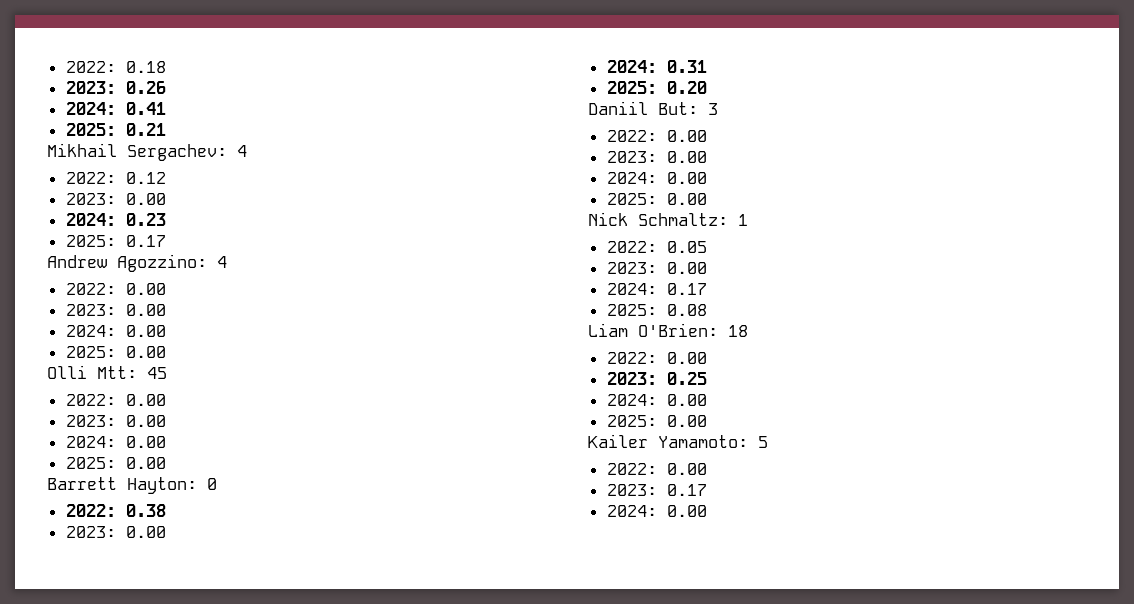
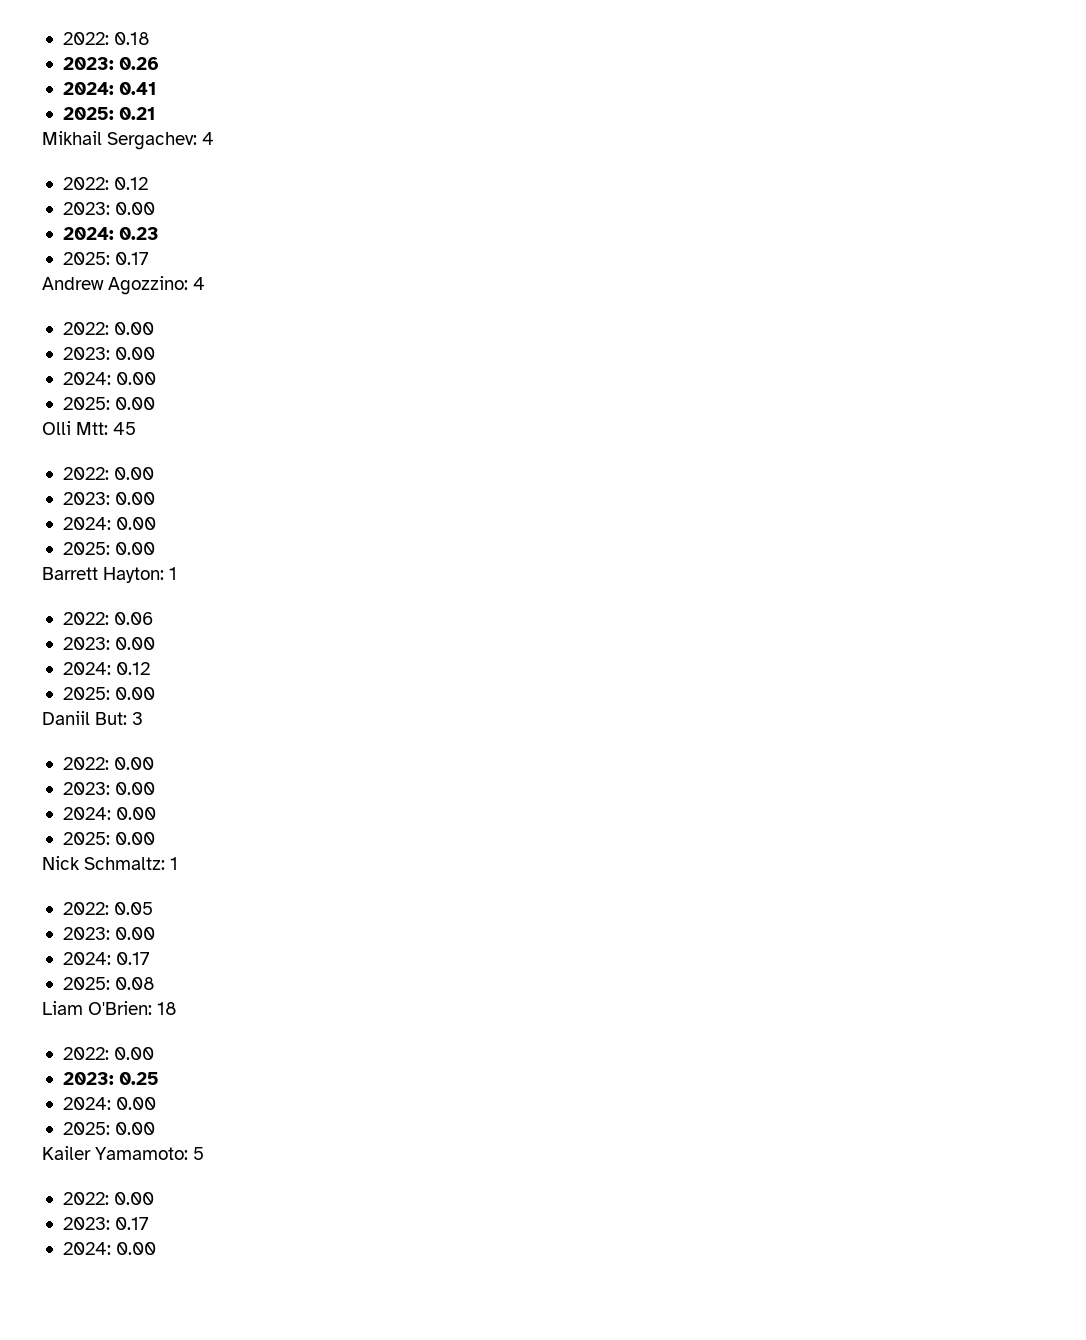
- Barrett Hayton: 0
- 2022: 0.38
+ Barrett Hayton: 1
+ 2022: 0.06
  2023: 0.00
- 2024: 0.31
- 2025: 0.20
+ 2024: 0.12
+ 2025: 0.00

